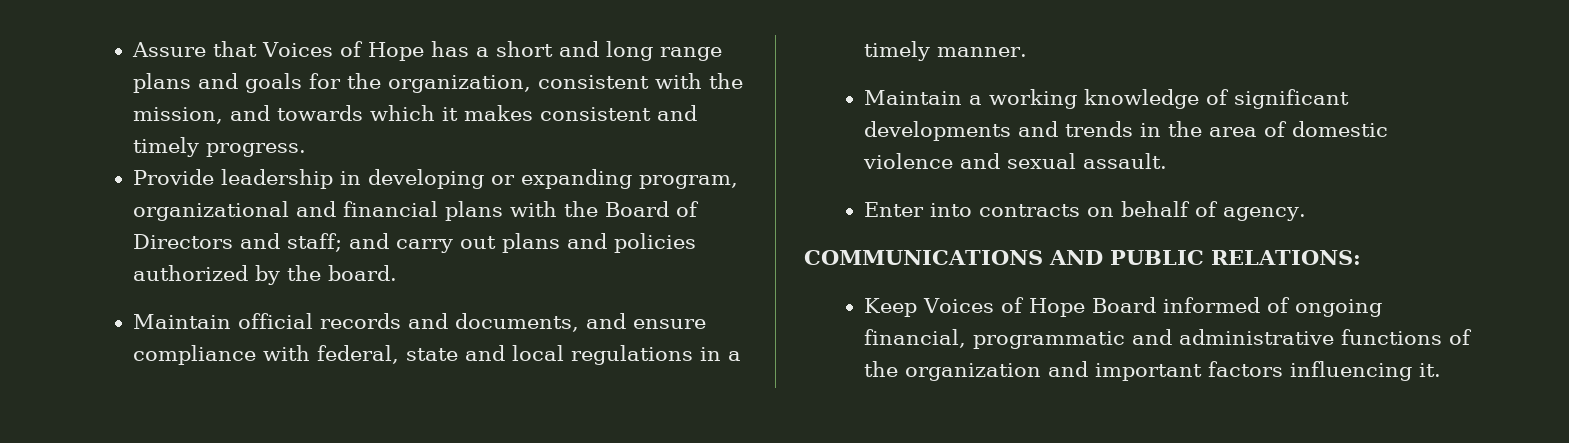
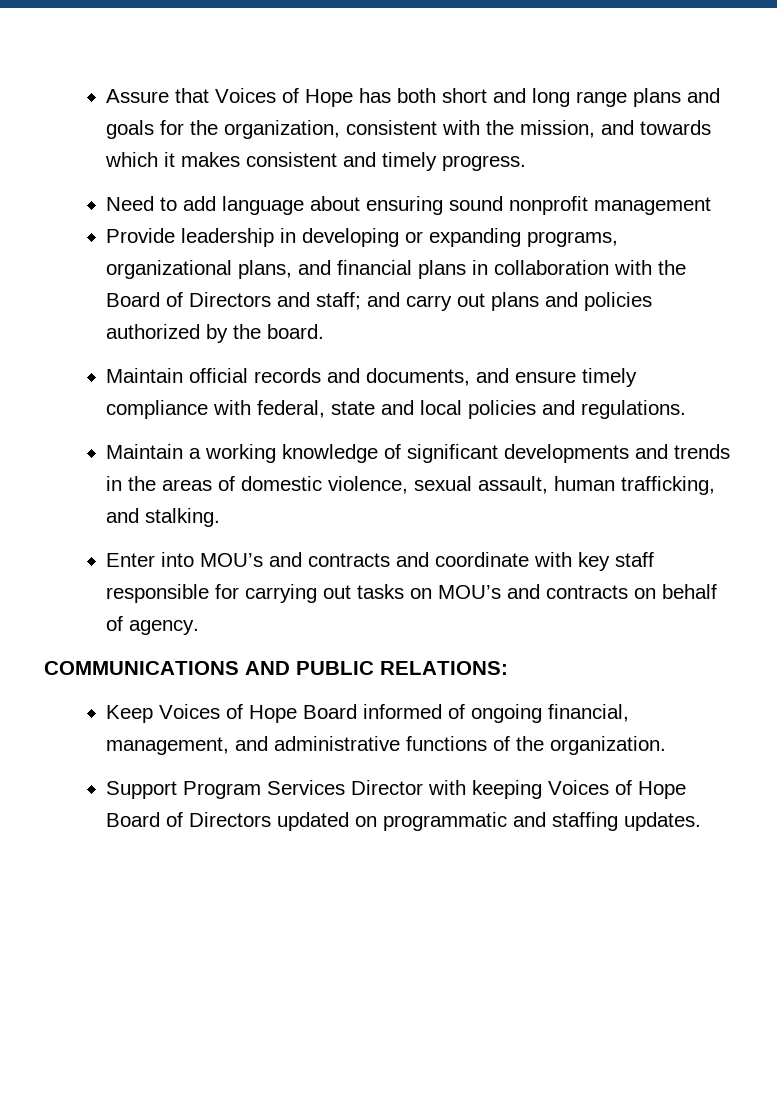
- Assure that Voices of Hope has a short and long range plans and goals for the organization, consistent with the mission, and towards which it makes consistent and timely progress.
+ Assure that Voices of Hope has both short and long range plans and goals for the organization, consistent with the mission, and towards which it makes consistent and timely progress.
+ Need to add language about ensuring sound nonprofit management
- Provide leadership in developing or expanding program, organizational and financial plans with the Board of Directors and staff; and carry out plans and policies authorized by the board.
+ Provide leadership in developing or expanding programs, organizational plans, and financial plans in collaboration with the Board of Directors and staff; and carry out plans and policies authorized by the board.
- Maintain official records and documents, and ensure compliance with federal, state and local regulations in a timely manner.
+ Maintain official records and documents, and ensure timely compliance with federal, state and local policies and regulations.
- Maintain a working knowledge of significant developments and trends in the area of domestic violence and sexual assault.
- Enter into contracts on behalf of agency.
+ Maintain a working knowledge of significant developments and trends in the areas of domestic violence, sexual assault, human trafficking, and stalking.
+ Enter into MOU’s and contracts and coordinate with key staff responsible for carrying out tasks on MOU’s and contracts on behalf of agency.
- Keep Voices of Hope Board informed of ongoing financial, programmatic and administrative functions of the organization and important factors influencing it.
+ Keep Voices of Hope Board informed of ongoing financial, management, and administrative functions of the organization.
+ Support Program Services Director with keeping Voices of Hope Board of Directors updated on programmatic and staffing updates.

